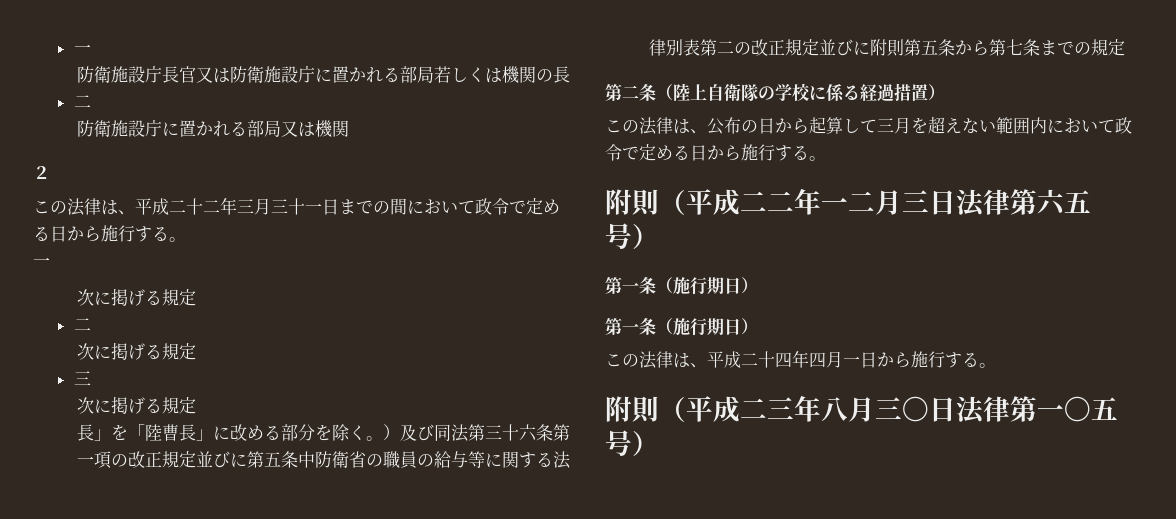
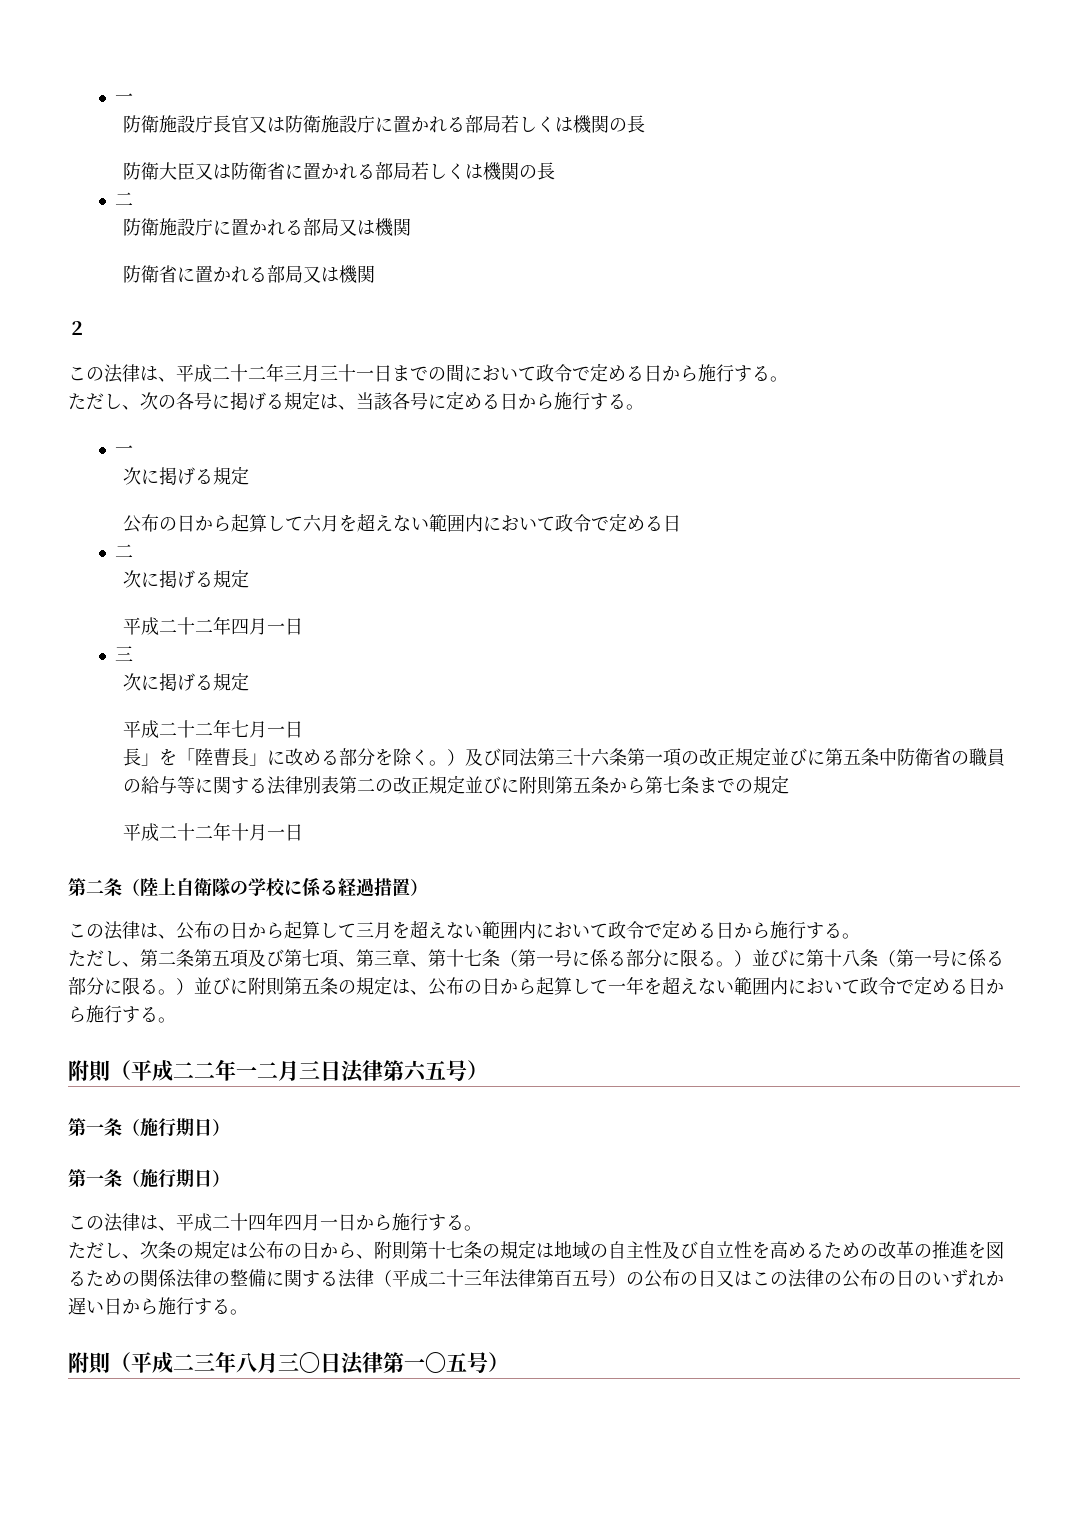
+ 防衛大臣又は防衛省に置かれる部局若しくは機関の長
+ 防衛省に置かれる部局又は機関
  この法律は、平成二十二年三月三十一日までの間において政令で定める日から施行する。
+ ただし、次の各号に掲げる規定は、当該各号に定める日から施行する。
  一
  次に掲げる規定
+ 公布の日から起算して六月を超えない範囲内において政令で定める日
+ 平成二十二年四月一日
+ 平成二十二年七月一日
+ 平成二十二年十月一日
+ ただし、第二条第五項及び第七項、第三章、第十七条（第一号に係る部分に限る。）並びに第十八条（第一号に係る部分に限る。）並びに附則第五条の規定は、公布の日から起算して一年を超えない範囲内において政令で定める日から施行する。
+ ただし、次条の規定は公布の日から、附則第十七条の規定は地域の自主性及び自立性を高めるための改革の推進を図るための関係法律の整備に関する法律（平成二十三年法律第百五号）の公布の日又はこの法律の公布の日のいずれか遅い日から施行する。

